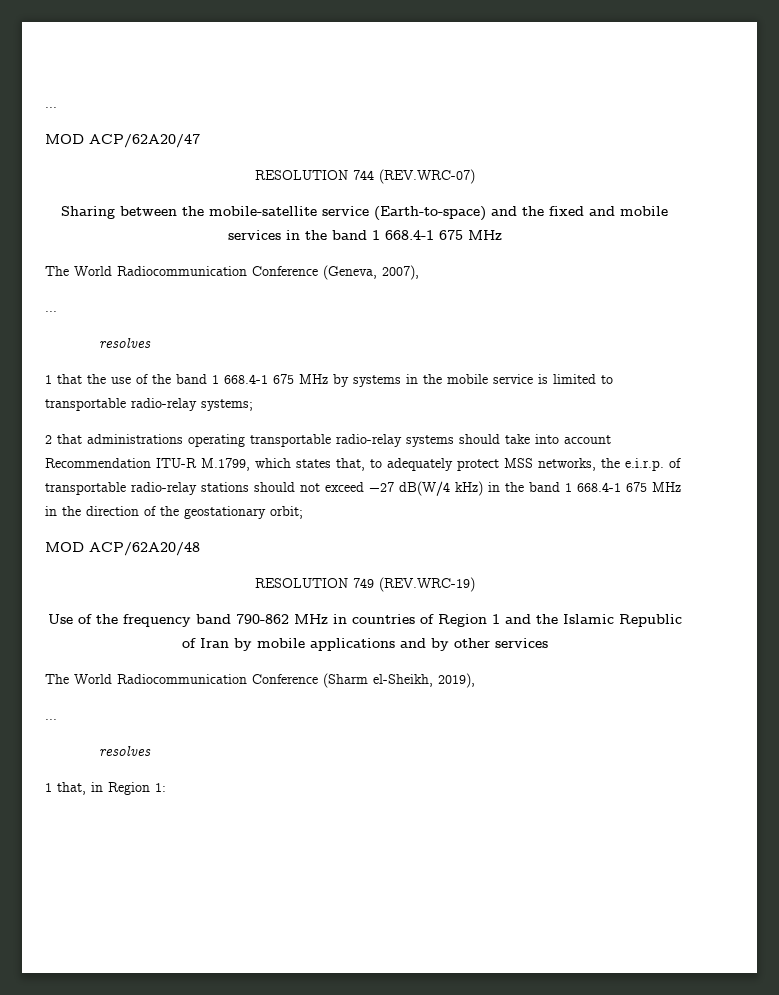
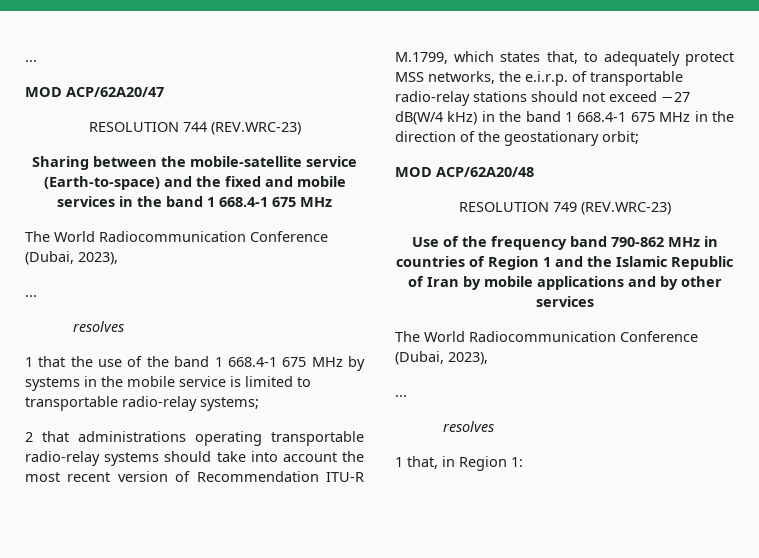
- RESOLUTION 744 (REV.WRC-07)
+ RESOLUTION 744 (REV.WRC-23)
  Sharing between the mobile-satellite service (Earth-to-space) and the fixed and mobile services in the band 1 668.4-1 675 MHz
- The World Radiocommunication Conference (Geneva, 2007),
+ The World Radiocommunication Conference (Dubai, 2023),
- 2 that administrations operating transportable radio-relay systems should take into account Recommendation ITU-R M.1799, which states that, to adequately protect MSS networks, the e.i.r.p. of transportable radio-relay stations should not exceed −27 dB(W/4 kHz) in the band 1 668.4-1 675 MHz in the direction of the geostationary orbit;
+ 2 that administrations operating transportable radio-relay systems should take into account the most recent version of Recommendation ITU-R M.1799, which states that, to adequately protect MSS networks, the e.i.r.p. of transportable radio-relay stations should not exceed −27 dB(W/4 kHz) in the band 1 668.4-1 675 MHz in the direction of the geostationary orbit;
- RESOLUTION 749 (REV.WRC-19)
+ RESOLUTION 749 (REV.WRC-23)
  Use of the frequency band 790-862 MHz in countries of Region 1 and the Islamic Republic of Iran by mobile applications and by other services
- The World Radiocommunication Conference (Sharm el-Sheikh, 2019),
+ The World Radiocommunication Conference (Dubai, 2023),

